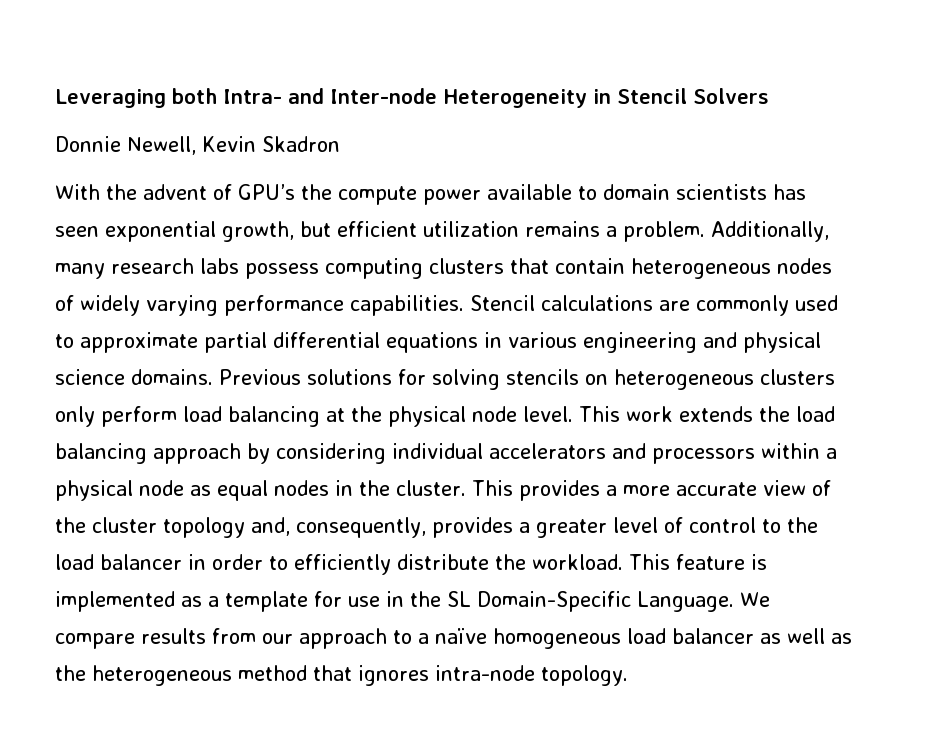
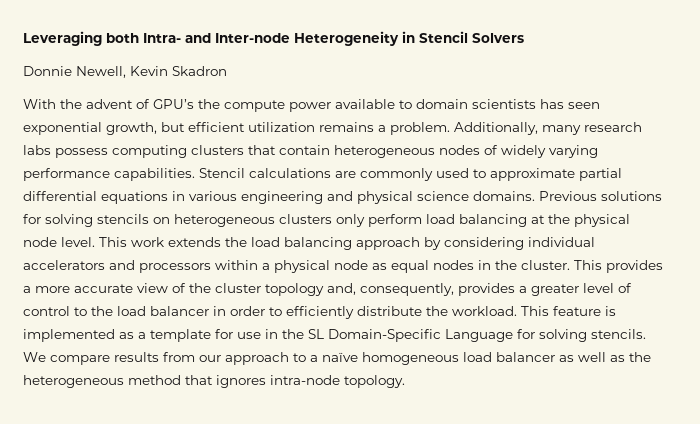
- This feature is implemented as a template for use in the SL Domain-Specific Language.
+ This feature is implemented as a template for use in the SL Domain-Specific Language for solving stencils.

